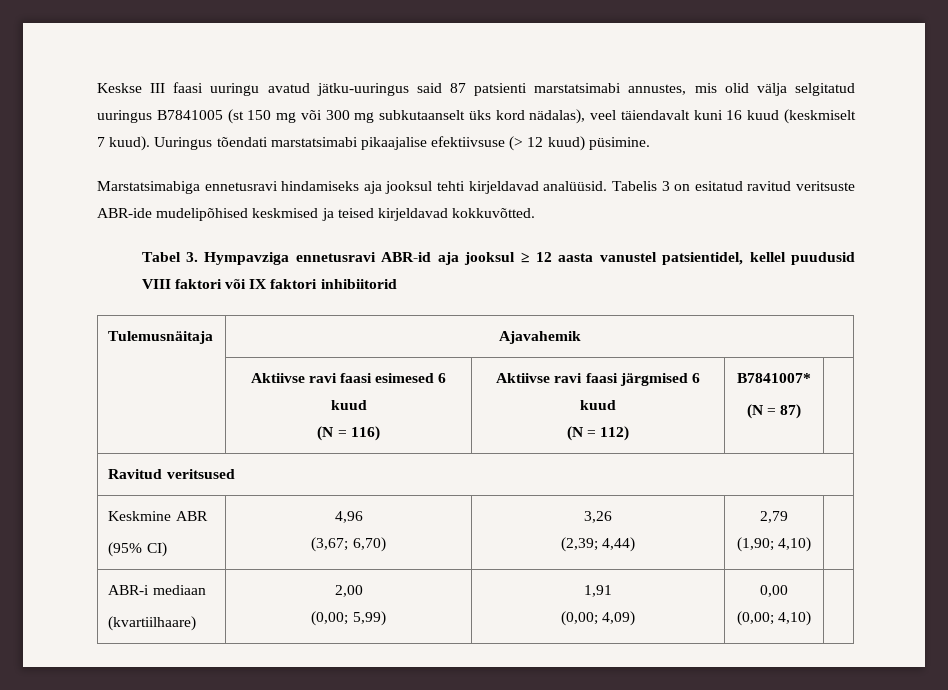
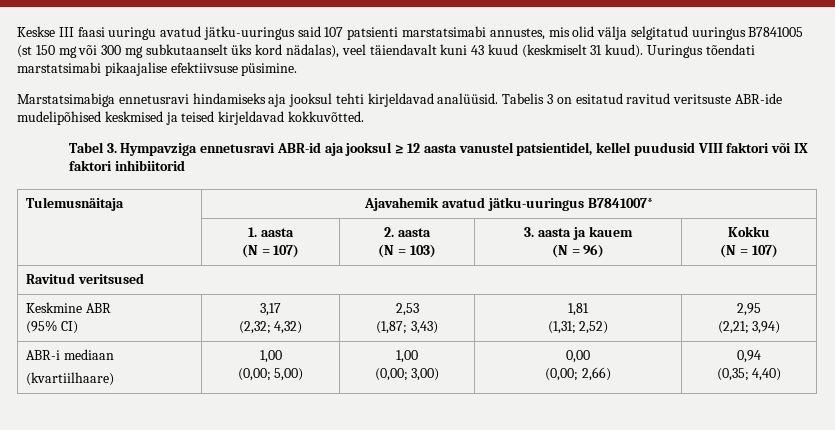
- Keskse III faasi uuringu avatud jätku-uuringus said 87 patsienti marstatsimabi annustes, mis olid välja selgitatud uuringus B7841005 (st 150 mg või 300 mg subkutaanselt üks kord nädalas), veel täiendavalt kuni 16 kuud (keskmiselt 7 kuud).
+ Keskse III faasi uuringu avatud jätku-uuringus said 107 patsienti marstatsimabi annustes, mis olid välja selgitatud uuringus B7841005 (st 150 mg või 300 mg subkutaanselt üks kord nädalas), veel täiendavalt kuni 43 kuud (keskmiselt 31 kuud).
- Uuringus tõendati marstatsimabi pikaajalise efektiivsuse (> 12 kuud) püsimine.
+ Uuringus tõendati marstatsimabi pikaajalise efektiivsuse püsimine.
- Tulemusnäitaja | Ajavahemik
- | Aktiivse ravi faasi esimesed 6 kuud
- (N = 116) | Aktiivse ravi faasi järgmised 6 kuud
- (N = 112) | B7841007*
- (N = 87) |
+ Tulemusnäitaja | Ajavahemik avatud jätku-uuringus B7841007*
+ | 1. aasta
+ (N = 107) | 2. aasta
+ (N = 103) | 3. aasta ja kauem
+ (N = 96) | Kokku
+ (N = 107)
  Keskmine ABR
- (95% CI) | 4,96
- (3,67; 6,70) | 3,26
- (2,39; 4,44) | 2,79
- (1,90; 4,10) |
+ (95% CI) | 3,17
+ (2,32; 4,32) | 2,53
+ (1,87; 3,43) | 1,81
+ (1,31; 2,52) | 2,95
+ (2,21; 3,94)
  ABR-i mediaan
- (kvartiilhaare) | 2,00
- (0,00; 5,99) | 1,91
- (0,00; 4,09) | 0,00
- (0,00; 4,10) |
+ (kvartiilhaare) | 1,00
+ (0,00; 5,00) | 1,00
+ (0,00; 3,00) | 0,00
+ (0,00; 2,66) | 0,94
+ (0,35; 4,40)

